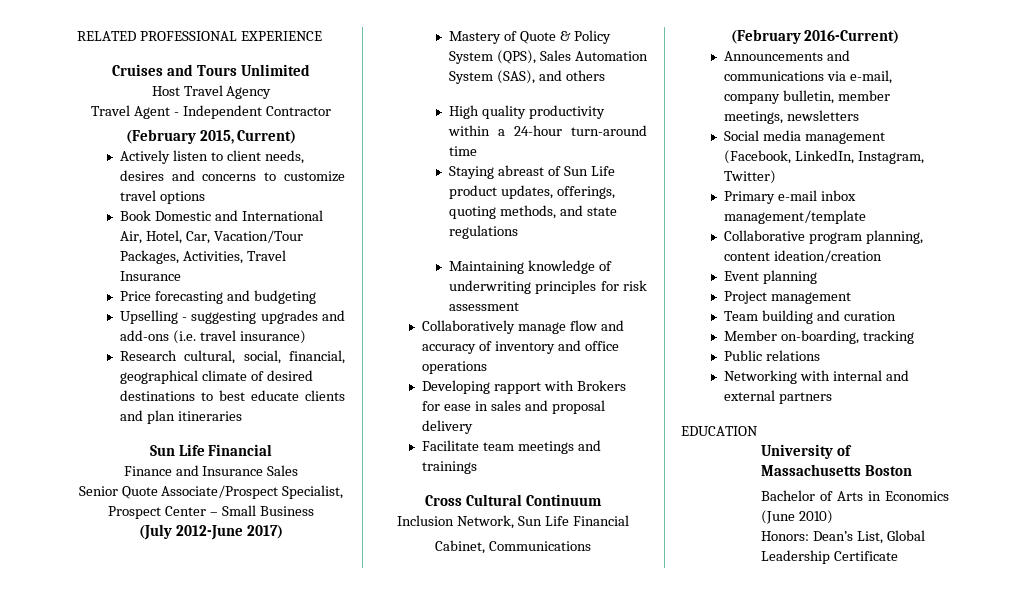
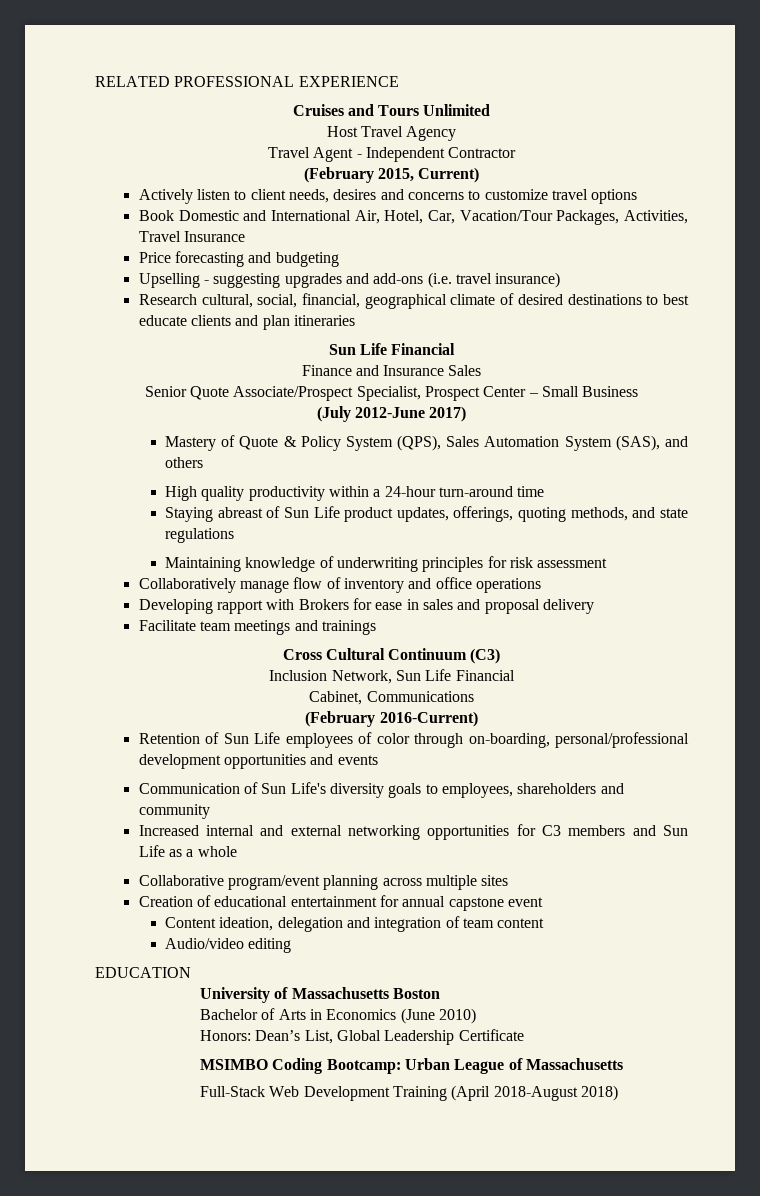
- Collaboratively manage flow and accuracy of inventory and office operations
+ Collaboratively manage flow of inventory and office operations
- Cross Cultural Continuum
+ Cross Cultural Continuum (C3)
- Announcements and communications via e-mail, company bulletin, member meetings, newsletters
- Social media management (Facebook, LinkedIn, Instagram, Twitter)
- Primary e-mail inbox management/template
- Collaborative program planning, content ideation/creation
- Event planning
- Project management
- Team building and curation
- Member on-boarding, tracking
- Public relations
- Networking with internal and external partners
+ Retention of Sun Life employees of color through on-boarding, personal/professional development opportunities and events
+ Communication of Sun Life's diversity goals to employees, shareholders and community
+ Increased internal and external networking opportunities for C3 members and Sun Life as a whole
+ Collaborative program/event planning across multiple sites
+ Creation of educational entertainment for annual capstone event
+ Content ideation, delegation and integration of team content
+ Audio/video editing
+ MSIMBO Coding Bootcamp: Urban League of Massachusetts
+ Full-Stack Web Development Training (April 2018-August 2018)

